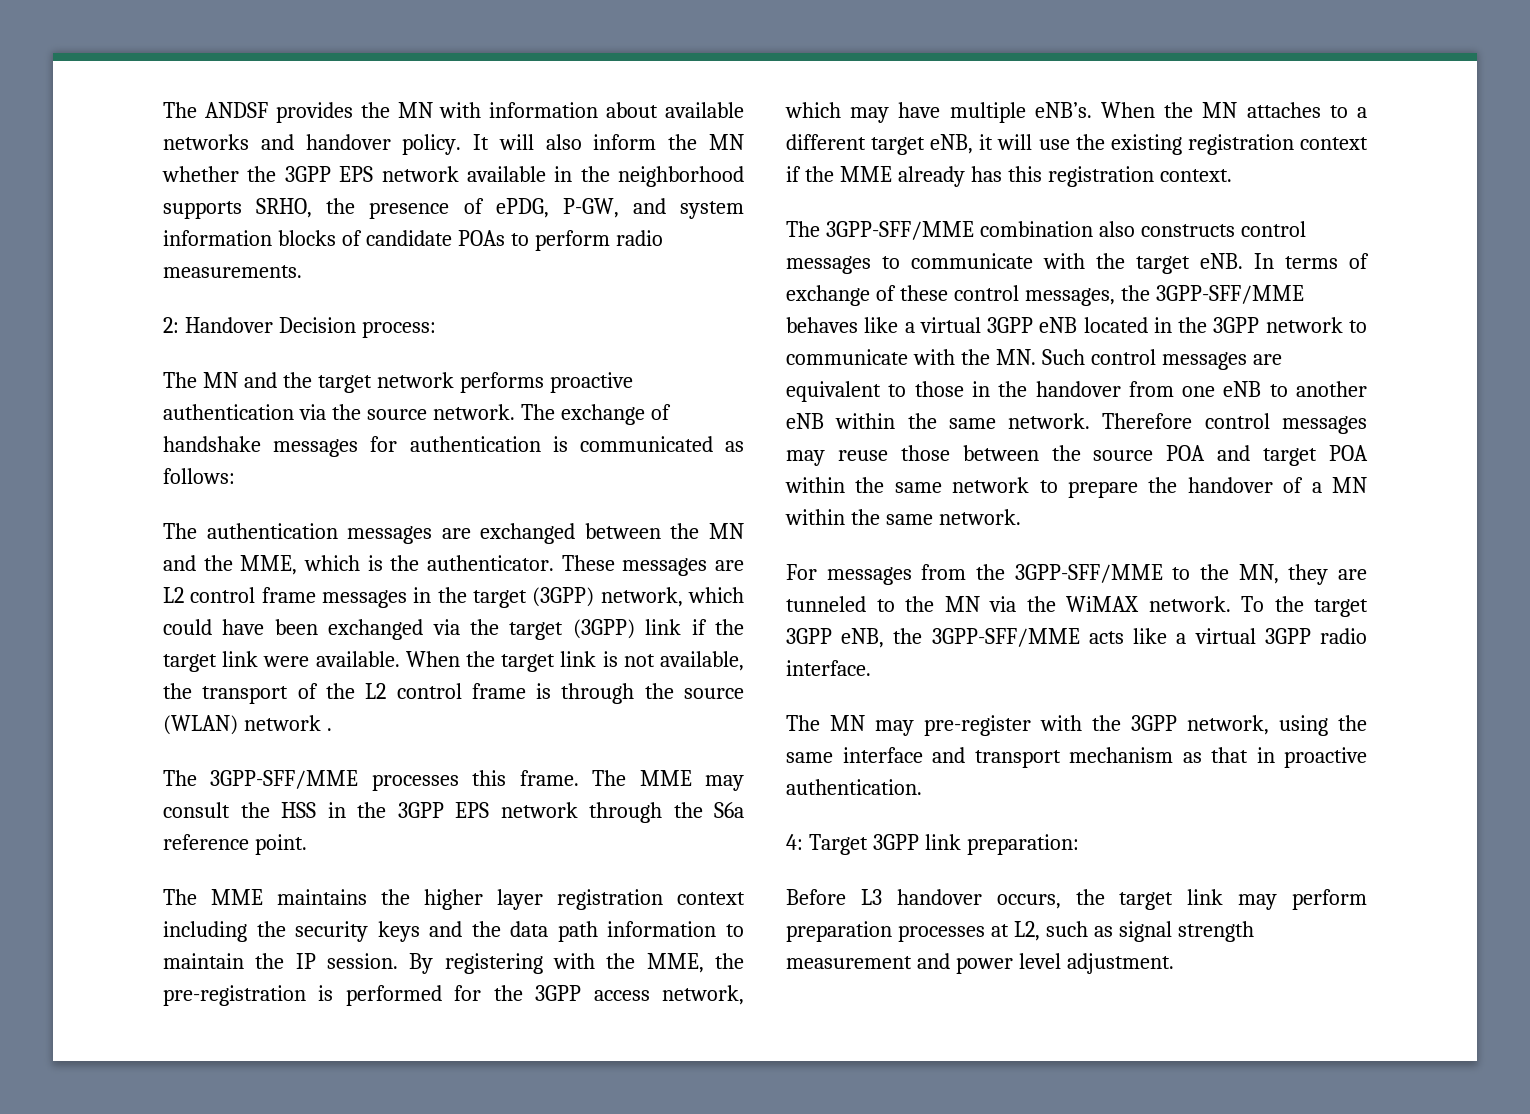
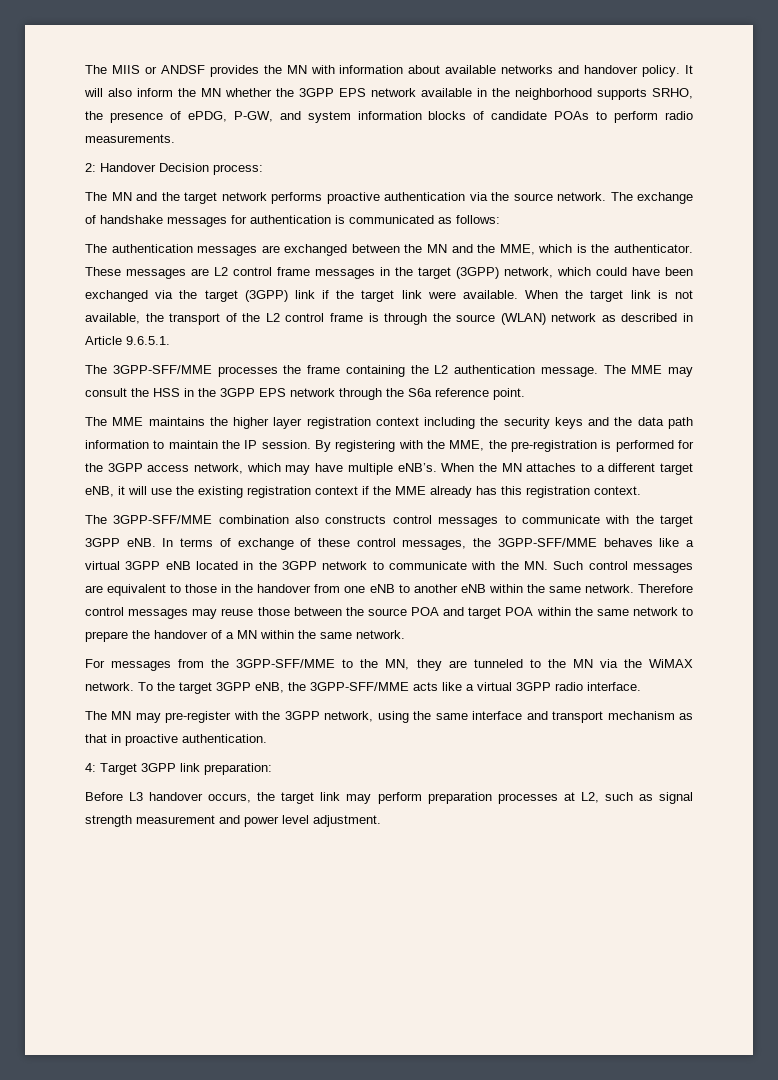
- The ANDSF provides the MN with information about available networks and handover policy.
+ The MIIS or ANDSF provides the MN with information about available networks and handover policy.
- When the target link is not available, the transport of the L2 control frame is through the source (WLAN) network .
- The 3GPP-SFF/MME processes this frame.
+ When the target link is not available, the transport of the L2 control frame is through the source (WLAN) network as described in Article 9.6.5.1.
+ The 3GPP-SFF/MME processes the frame containing the L2 authentication message.
- The 3GPP-SFF/MME combination also constructs control messages to communicate with the target eNB.
+ The 3GPP-SFF/MME combination also constructs control messages to communicate with the target 3GPP eNB.

